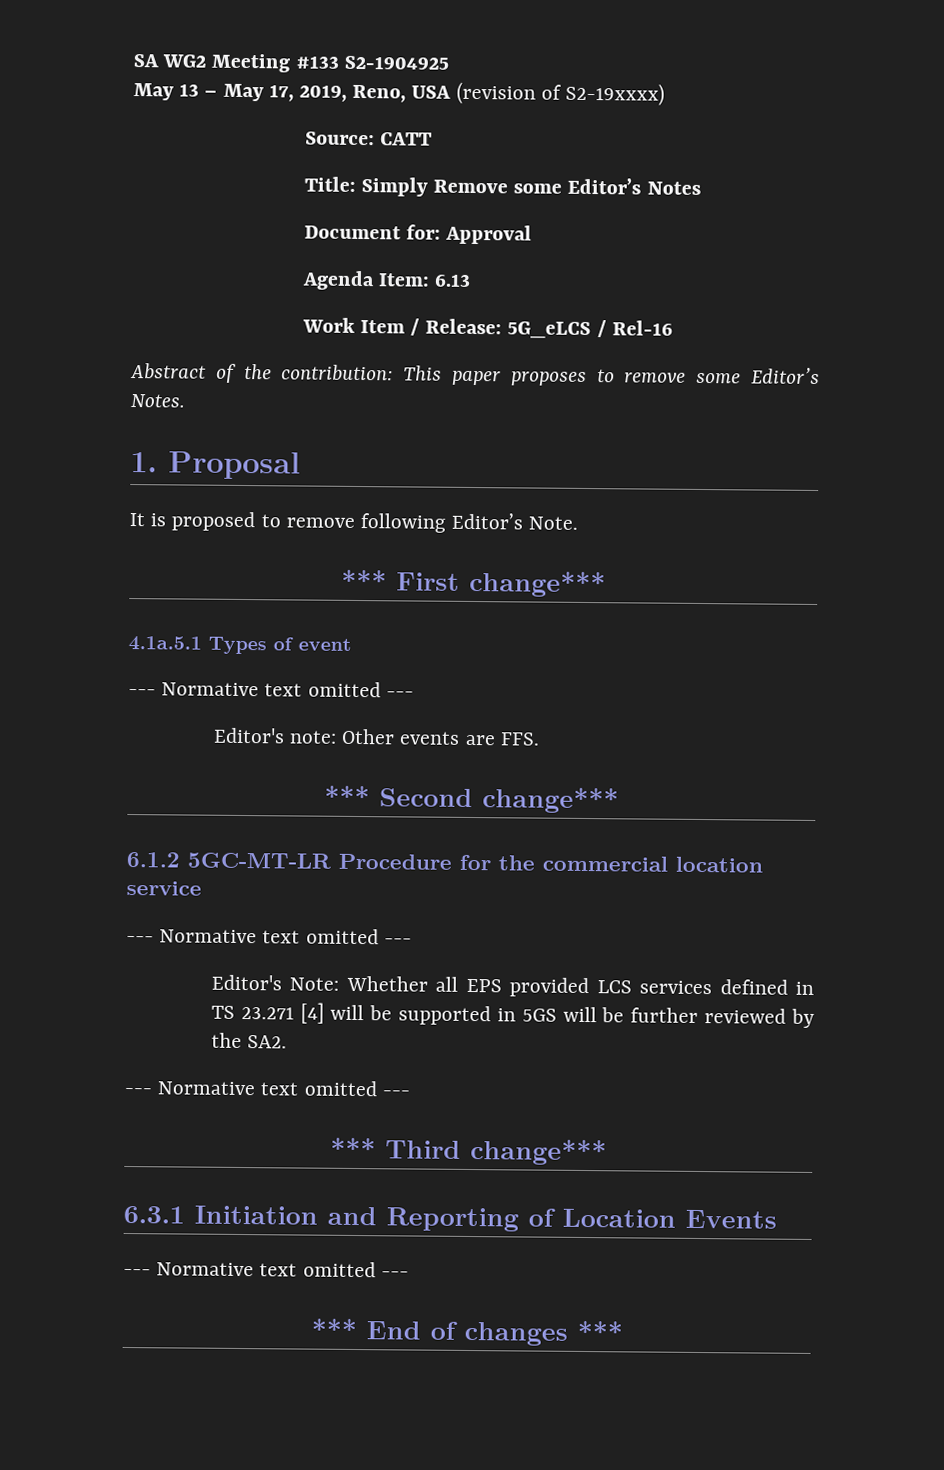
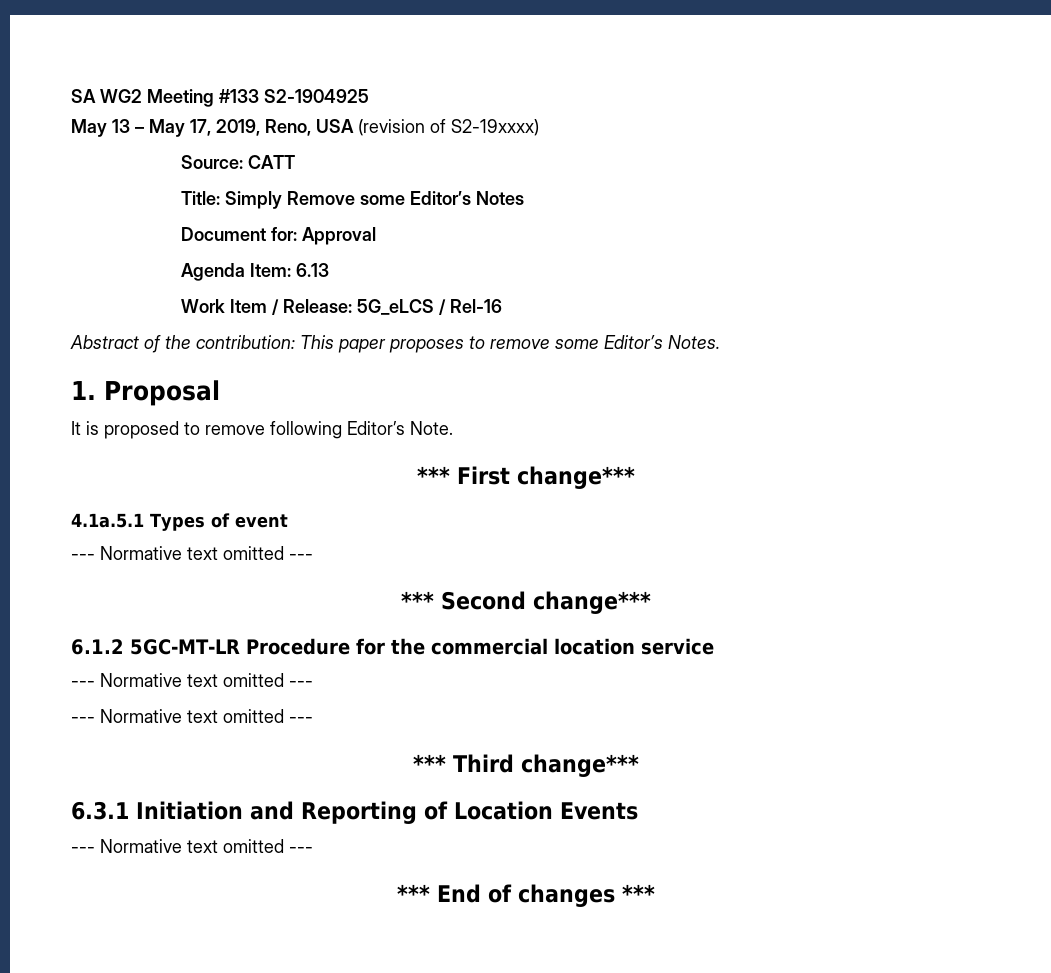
- Editor's note: Other events are FFS.
- Editor's Note: Whether all EPS provided LCS services defined in TS 23.271 [4] will be supported in 5GS will be further reviewed by the SA2.

